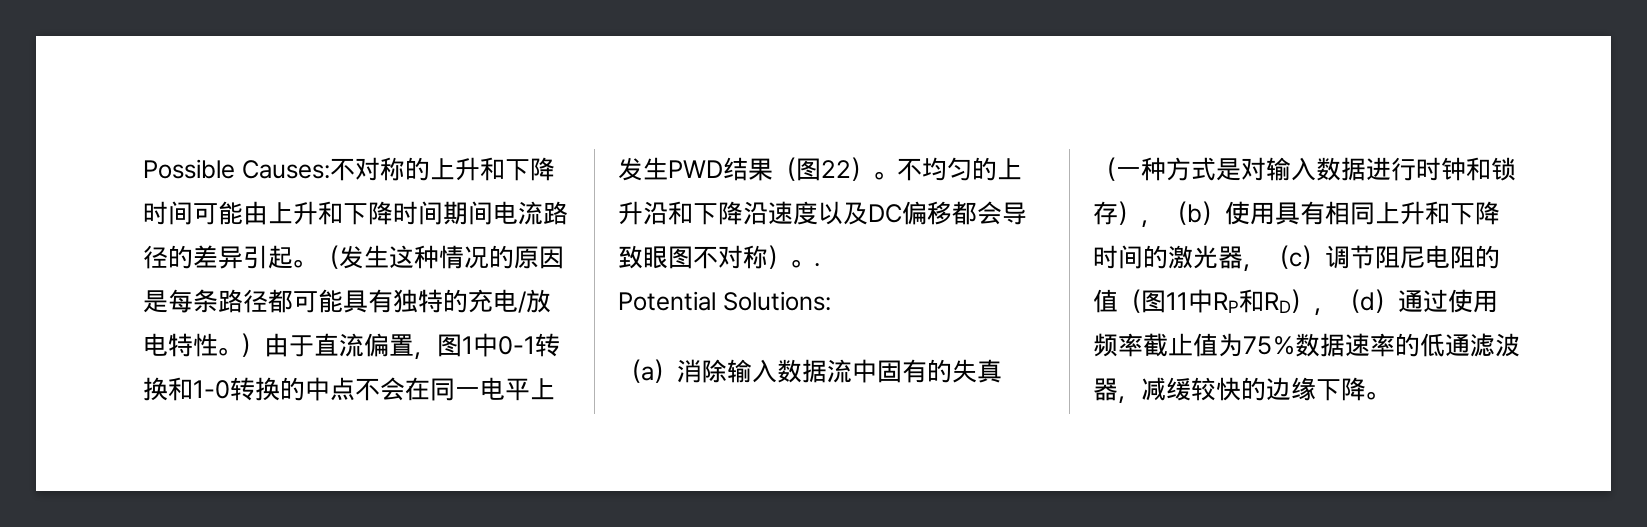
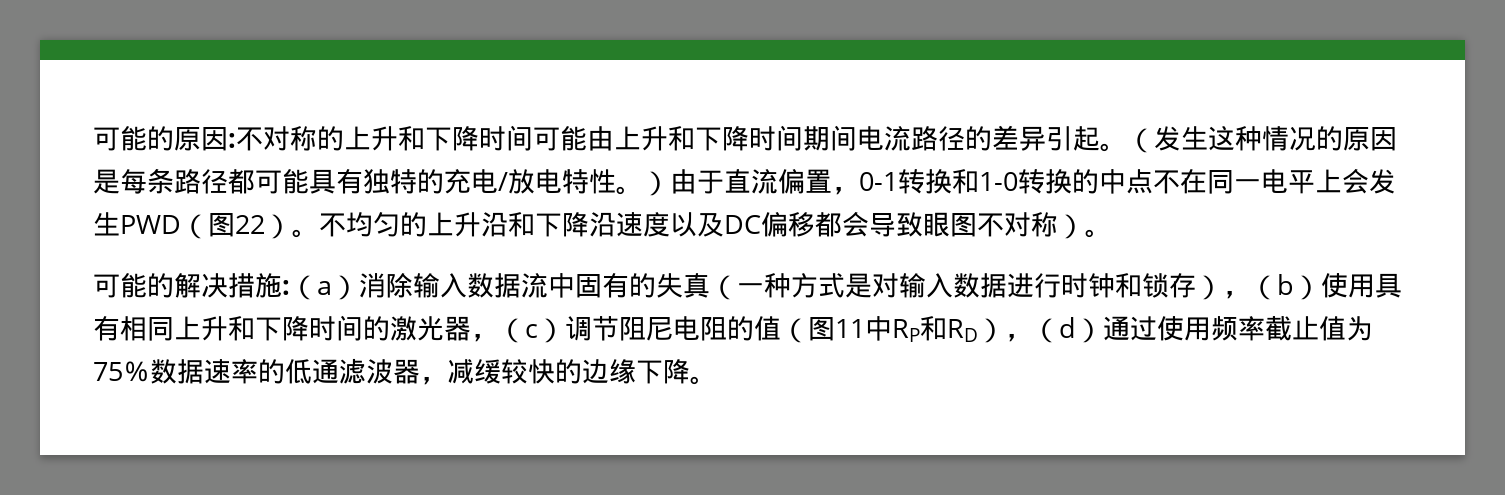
- Possible Causes:不对称的上升和下降时间可能由上升和下降时间期间电流路径的差异引起。
+ 可能的原因:不对称的上升和下降时间可能由上升和下降时间期间电流路径的差异引起。
- （发生这种情况的原因是每条路径都可能具有独特的充电/放电特性。）由于直流偏置，图1中0-1转换和1-0转换的中点不会在同一电平上发生PWD结果（图22）。
+ （发生这种情况的原因是每条路径都可能具有独特的充电/放电特性。）由于直流偏置，0-1转换和1-0转换的中点不在同一电平上会发生PWD（图22）。
- 不均匀的上升沿和下降沿速度以及DC偏移都会导致眼图不对称）。.
- Potential Solutions:
- （a）消除输入数据流中固有的失真（一种方式是对输入数据进行时钟和锁存），（b）使用具有相同上升和下降时间的激光器，（c）调节阻尼电阻的值（图11中RP和RD），（d）通过使用频率截止值为75％数据速率的低通滤波器，减缓较快的边缘下降。
+ 不均匀的上升沿和下降沿速度以及DC偏移都会导致眼图不对称）。
+ 可能的解决措施:（a）消除输入数据流中固有的失真（一种方式是对输入数据进行时钟和锁存），（b）使用具有相同上升和下降时间的激光器，（c）调节阻尼电阻的值（图11中RP和RD），（d）通过使用频率截止值为75％数据速率的低通滤波器，减缓较快的边缘下降。

